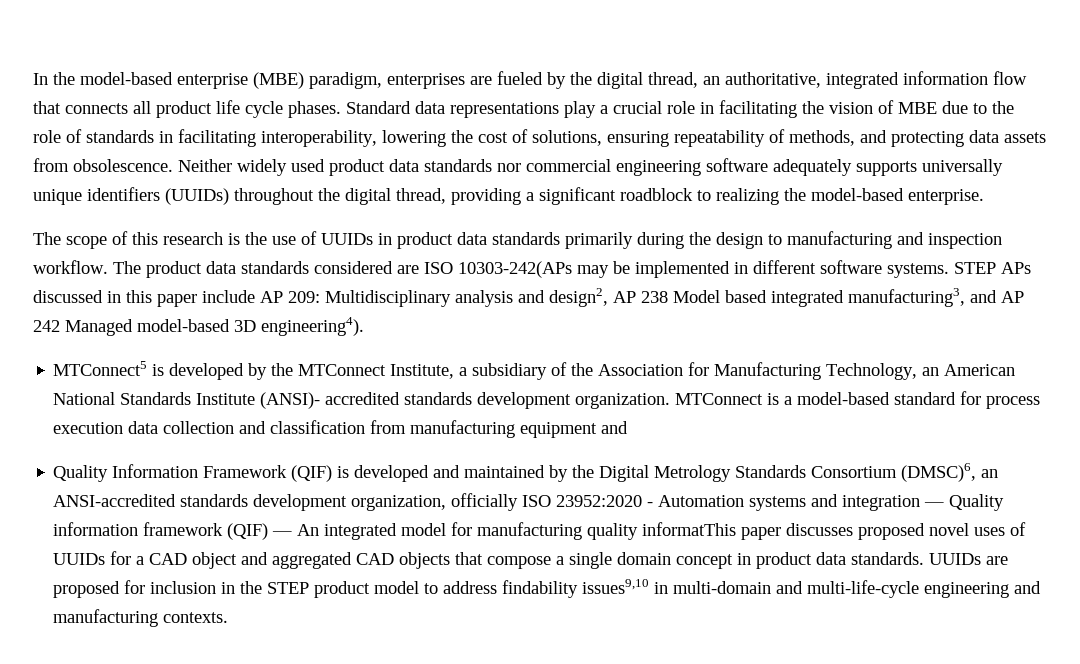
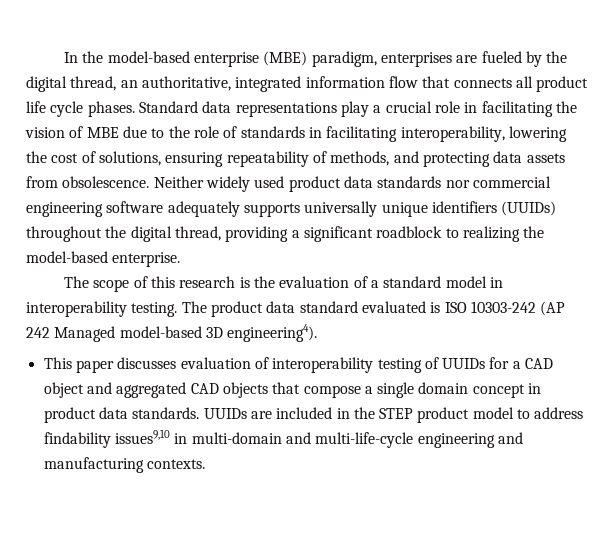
- The scope of this research is the use of UUIDs in product data standards primarily during the design to manufacturing and inspection workflow. The product data standards considered are ISO 10303-242(APs may be implemented in different software systems. STEP APs discussed in this paper include AP 209: Multidisciplinary analysis and design2, AP 238 Model based integrated manufacturing3, and AP 242 Managed model-based 3D engineering4).
+ The scope of this research is the evaluation of a standard model in interoperability testing. The product data standard evaluated is ISO 10303-242 (AP 242 Managed model-based 3D engineering4).
- MTConnect5 is developed by the MTConnect Institute, a subsidiary of the Association for Manufacturing Technology, an American National Standards Institute (ANSI)- accredited standards development organization. MTConnect is a model-based standard for process execution data collection and classification from manufacturing equipment and
- Quality Information Framework (QIF) is developed and maintained by the Digital Metrology Standards Consortium (DMSC)6, an ANSI-accredited standards development organization, officially ISO 23952:2020 - Automation systems and integration — Quality information framework (QIF) — An integrated model for manufacturing quality informatThis paper discusses proposed novel uses of UUIDs for a CAD object and aggregated CAD objects that compose a single domain concept in product data standards.
+ This paper discusses evaluation of interoperability testing of UUIDs for a CAD object and aggregated CAD objects that compose a single domain concept in product data standards.
- UUIDs are proposed for inclusion in the STEP product model to address findability issues9,10 in multi-domain and multi-life-cycle engineering and manufacturing contexts.
+ UUIDs are included in the STEP product model to address findability issues9,10 in multi-domain and multi-life-cycle engineering and manufacturing contexts.

